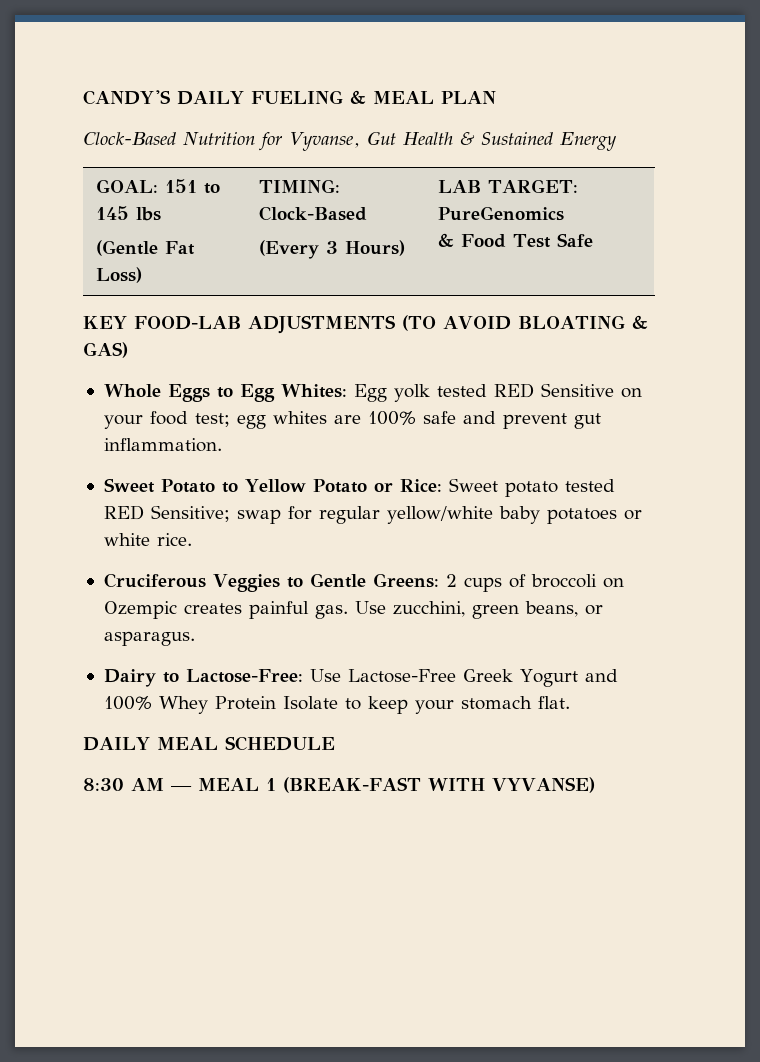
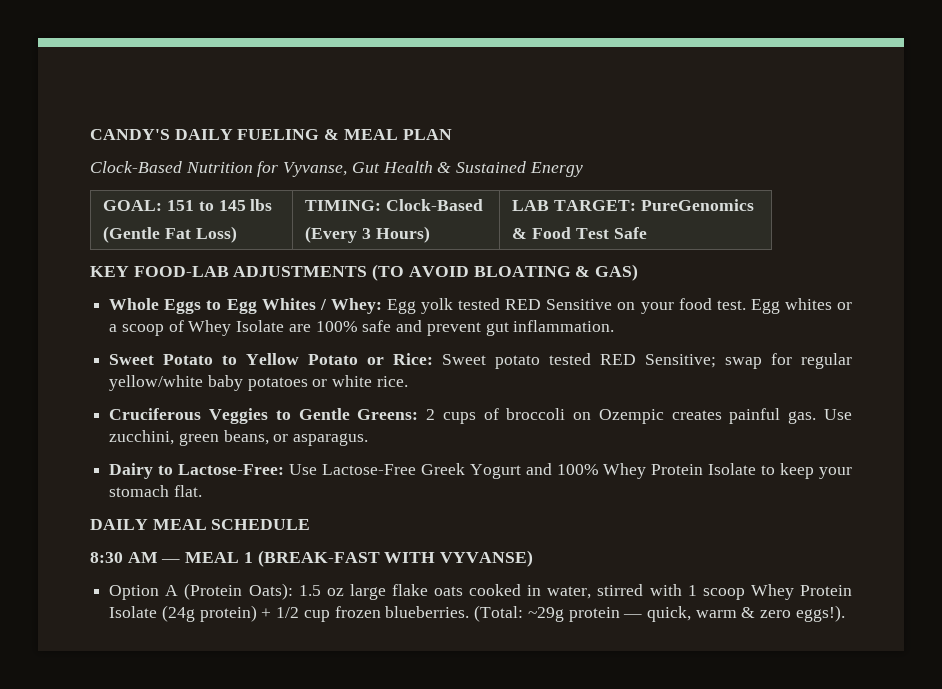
- Whole Eggs to Egg Whites: Egg yolk tested RED Sensitive on your food test; egg whites are 100% safe and prevent gut inflammation.
+ Whole Eggs to Egg Whites / Whey: Egg yolk tested RED Sensitive on your food test. Egg whites or a scoop of Whey Isolate are 100% safe and prevent gut inflammation.
+ Option A (Protein Oats): 1.5 oz large flake oats cooked in water, stirred with 1 scoop Whey Protein Isolate (24g protein) + 1/2 cup frozen blueberries. (Total: ~29g protein — quick, warm & zero eggs!).

